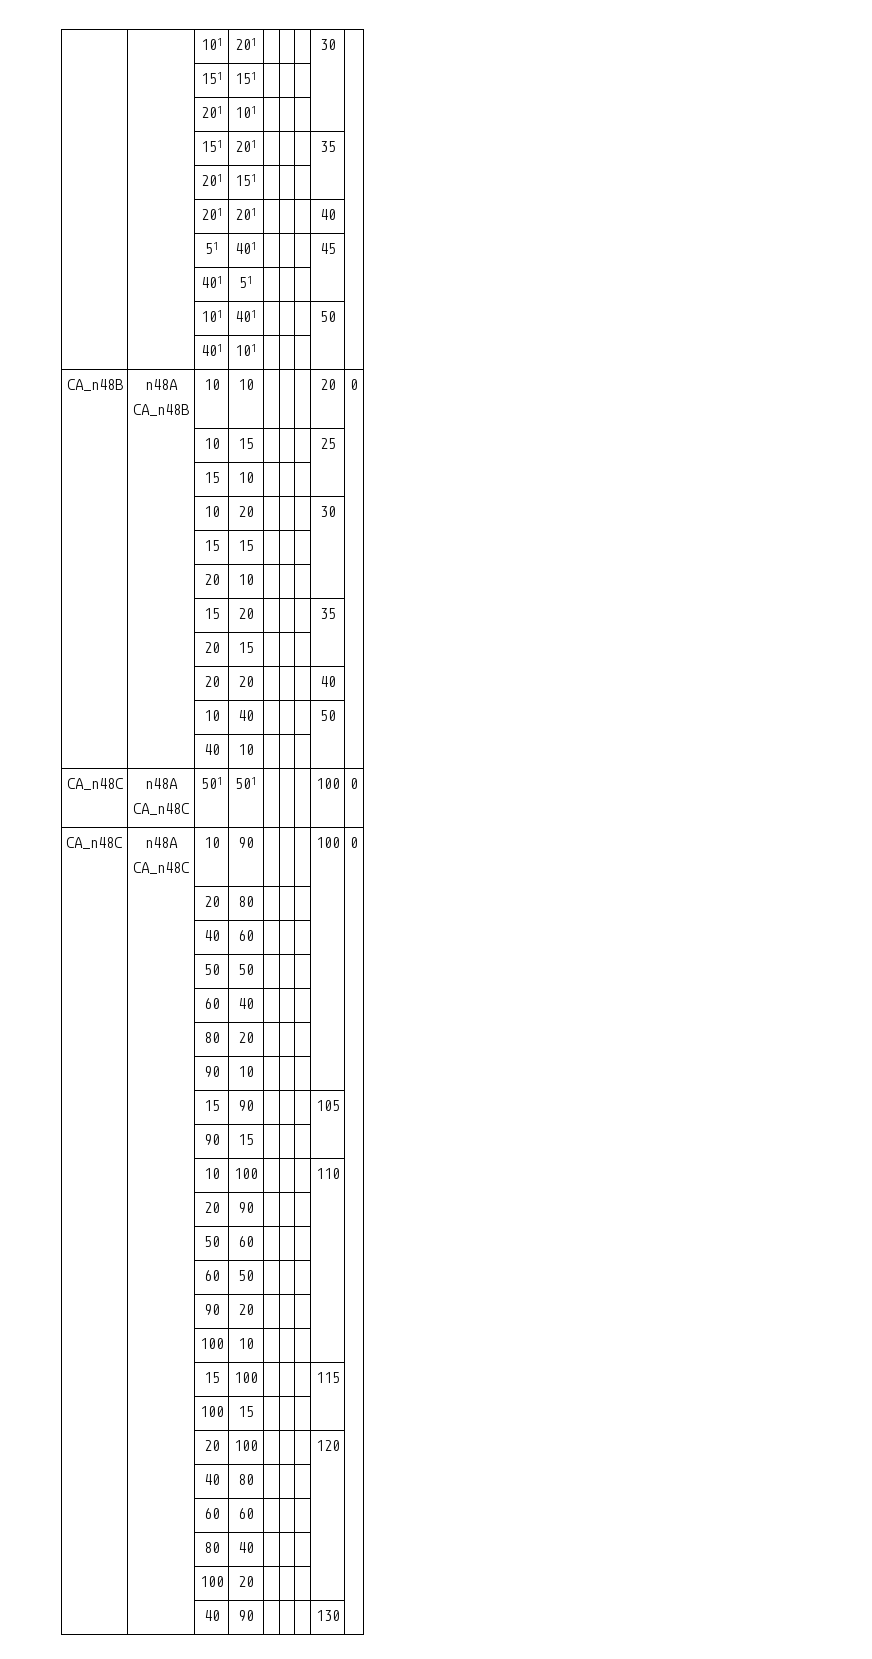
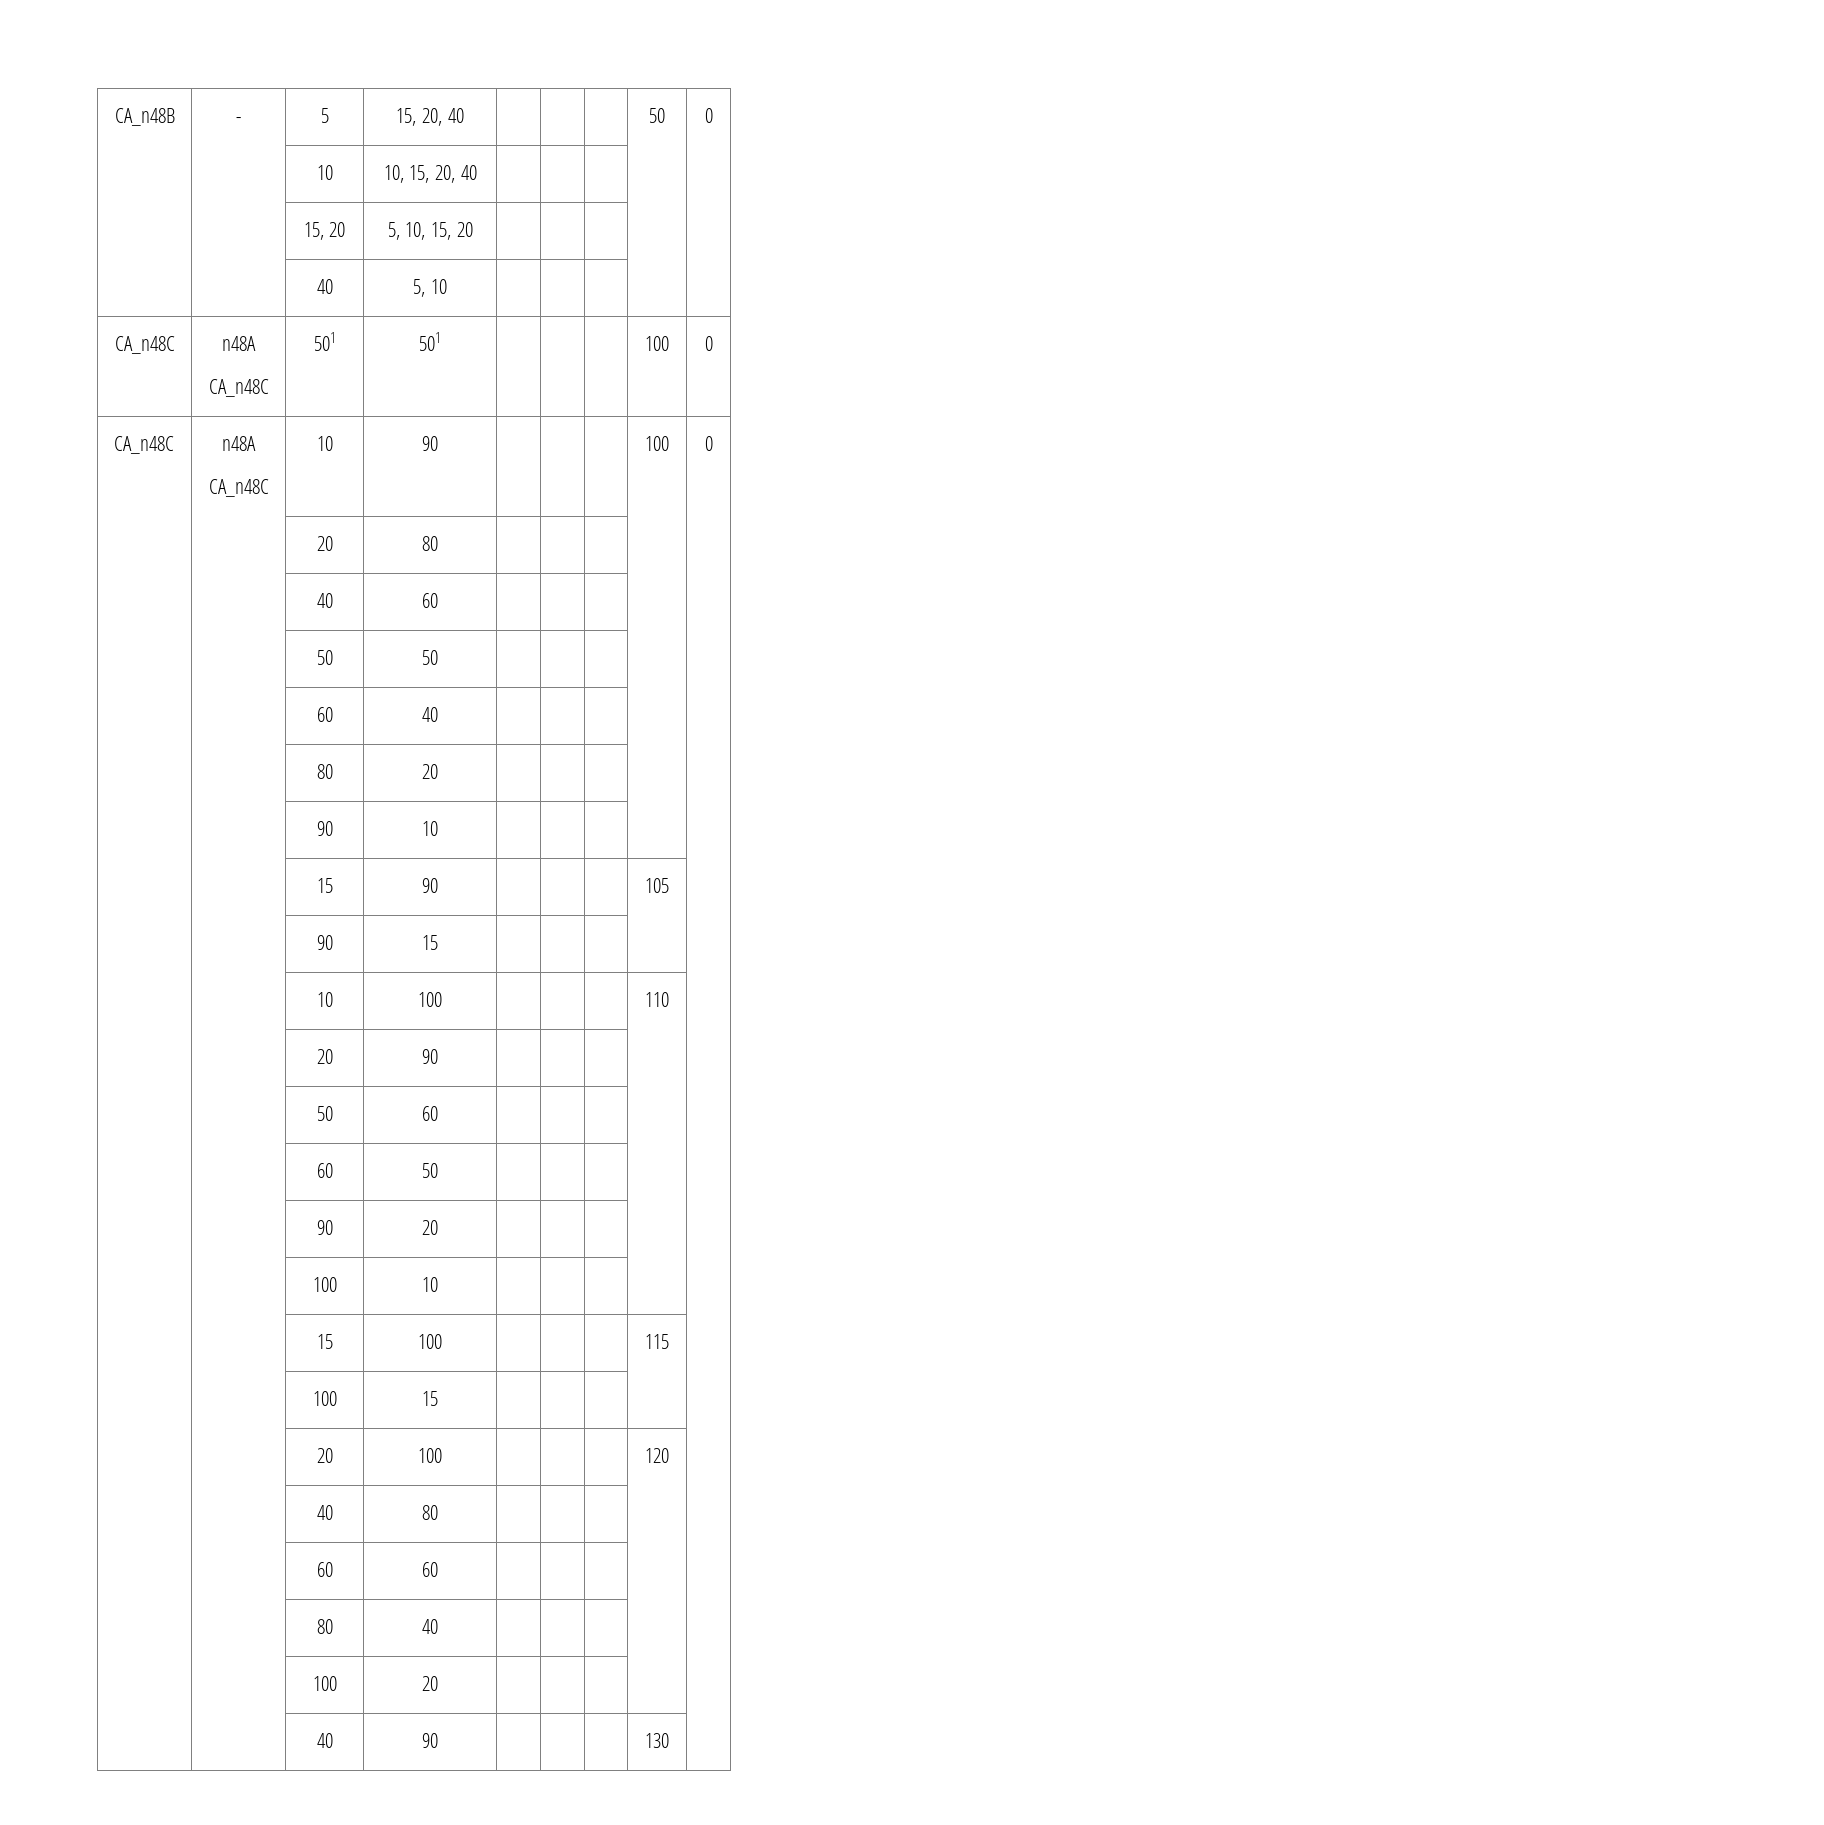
- | | 101 | 201 | | | | 30 |
- | | 151 | 151 | | | | |
- | | 201 | 101 | | | | |
- | | 151 | 201 | | | | 35 |
- | | 201 | 151 | | | | |
- | | 201 | 201 | | | | 40 |
- | | 51 | 401 | | | | 45 |
- | | 401 | 51 | | | | |
- | | 101 | 401 | | | | 50 |
- | | 401 | 101 | | | | |
- CA_n48B | n48A
- CA_n48B | 10 | 10 | | | | 20 | 0
- | | 10 | 15 | | | | 25 |
- | | 15 | 10 | | | | |
- | | 10 | 20 | | | | 30 |
- | | 15 | 15 | | | | |
- | | 20 | 10 | | | | |
- | | 15 | 20 | | | | 35 |
- | | 20 | 15 | | | | |
- | | 20 | 20 | | | | 40 |
- | | 10 | 40 | | | | 50 |
- | | 40 | 10 | | | | |
+ CA_n48B | - | 5 | 15, 20, 40 | | | | 50 | 0
+ | | 10 | 10, 15, 20, 40 | | | | |
+ | | 15, 20 | 5, 10, 15, 20 | | | | |
+ | | 40 | 5, 10 | | | | |

